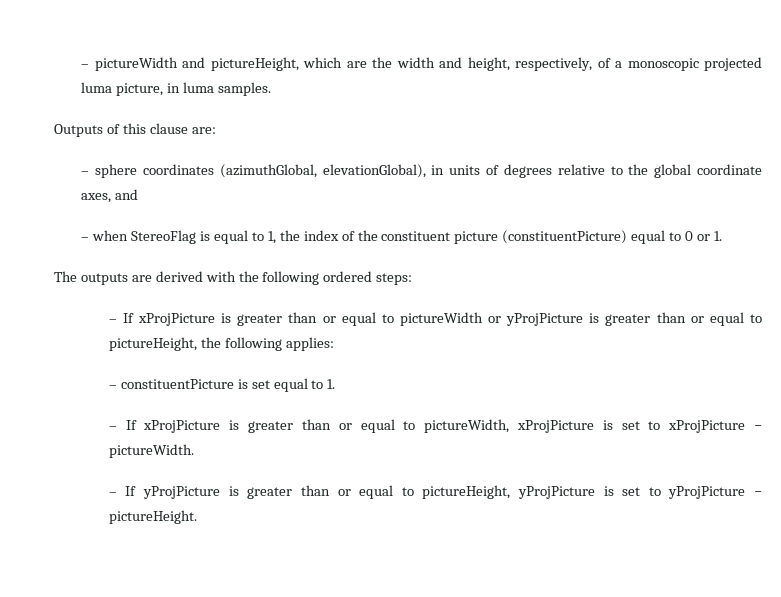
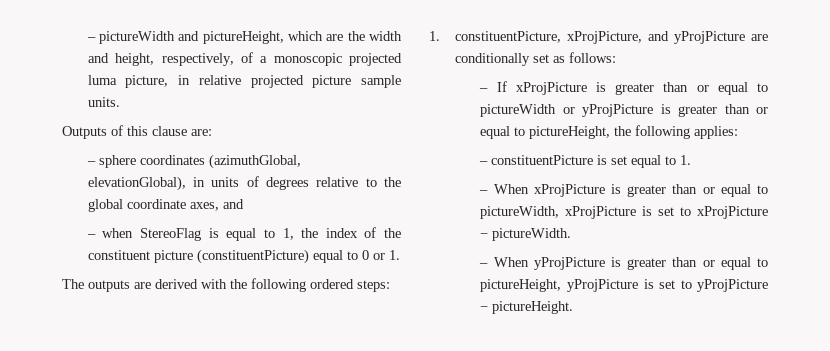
- – pictureWidth and pictureHeight, which are the width and height, respectively, of a monoscopic projected luma picture, in luma samples.
+ – pictureWidth and pictureHeight, which are the width and height, respectively, of a monoscopic projected luma picture, in relative projected picture sample units.
+ 1. constituentPicture, xProjPicture, and yProjPicture are conditionally set as follows:
- – If xProjPicture is greater than or equal to pictureWidth, xProjPicture is set to xProjPicture − pictureWidth.
+ – When xProjPicture is greater than or equal to pictureWidth, xProjPicture is set to xProjPicture − pictureWidth.
- – If yProjPicture is greater than or equal to pictureHeight, yProjPicture is set to yProjPicture − pictureHeight.
+ – When yProjPicture is greater than or equal to pictureHeight, yProjPicture is set to yProjPicture − pictureHeight.

